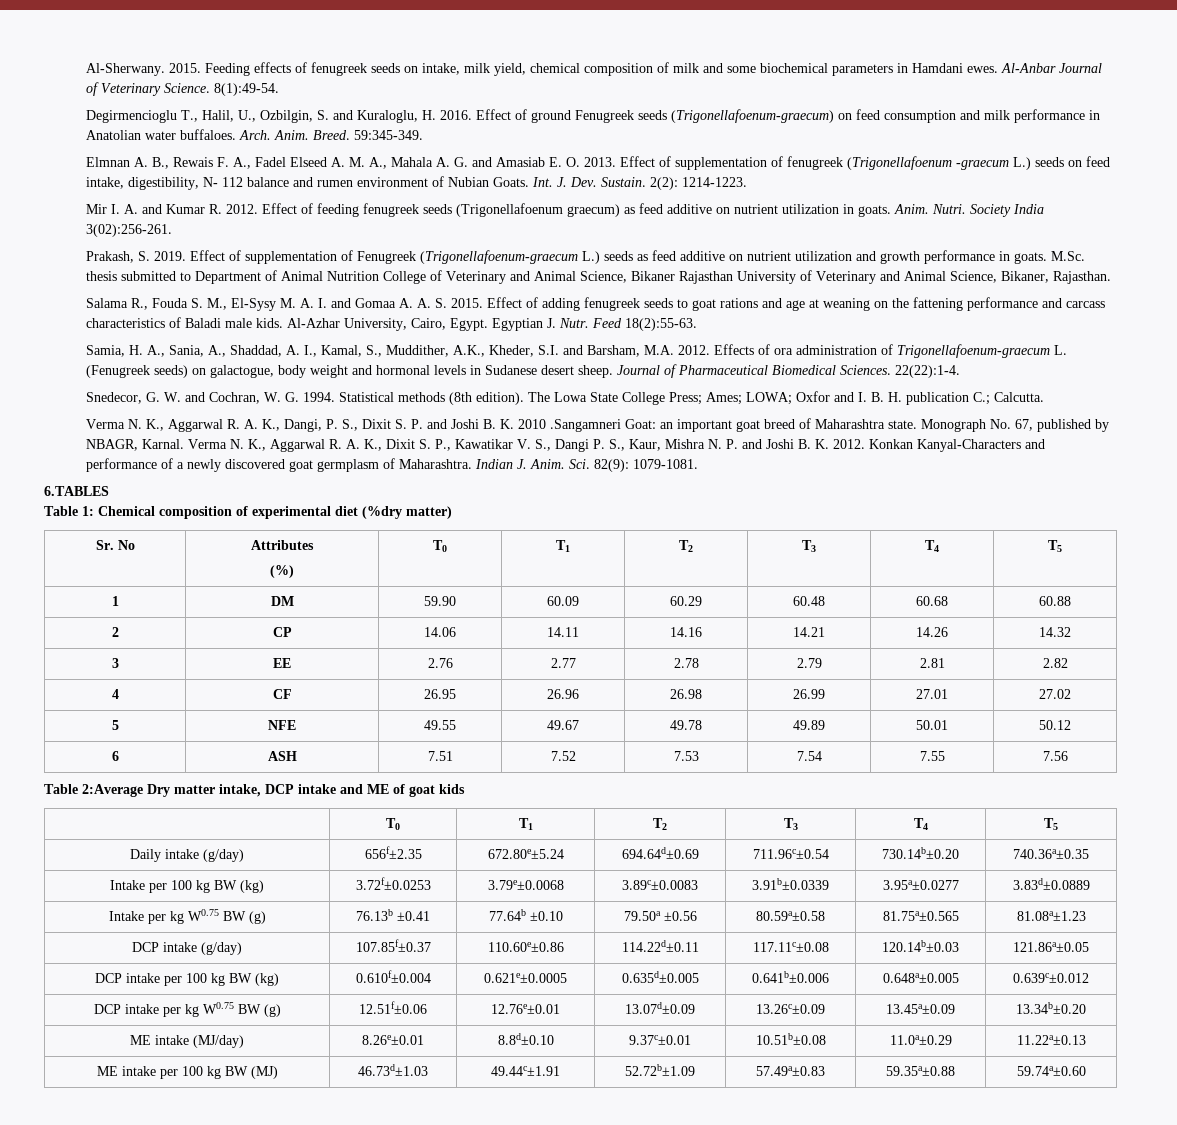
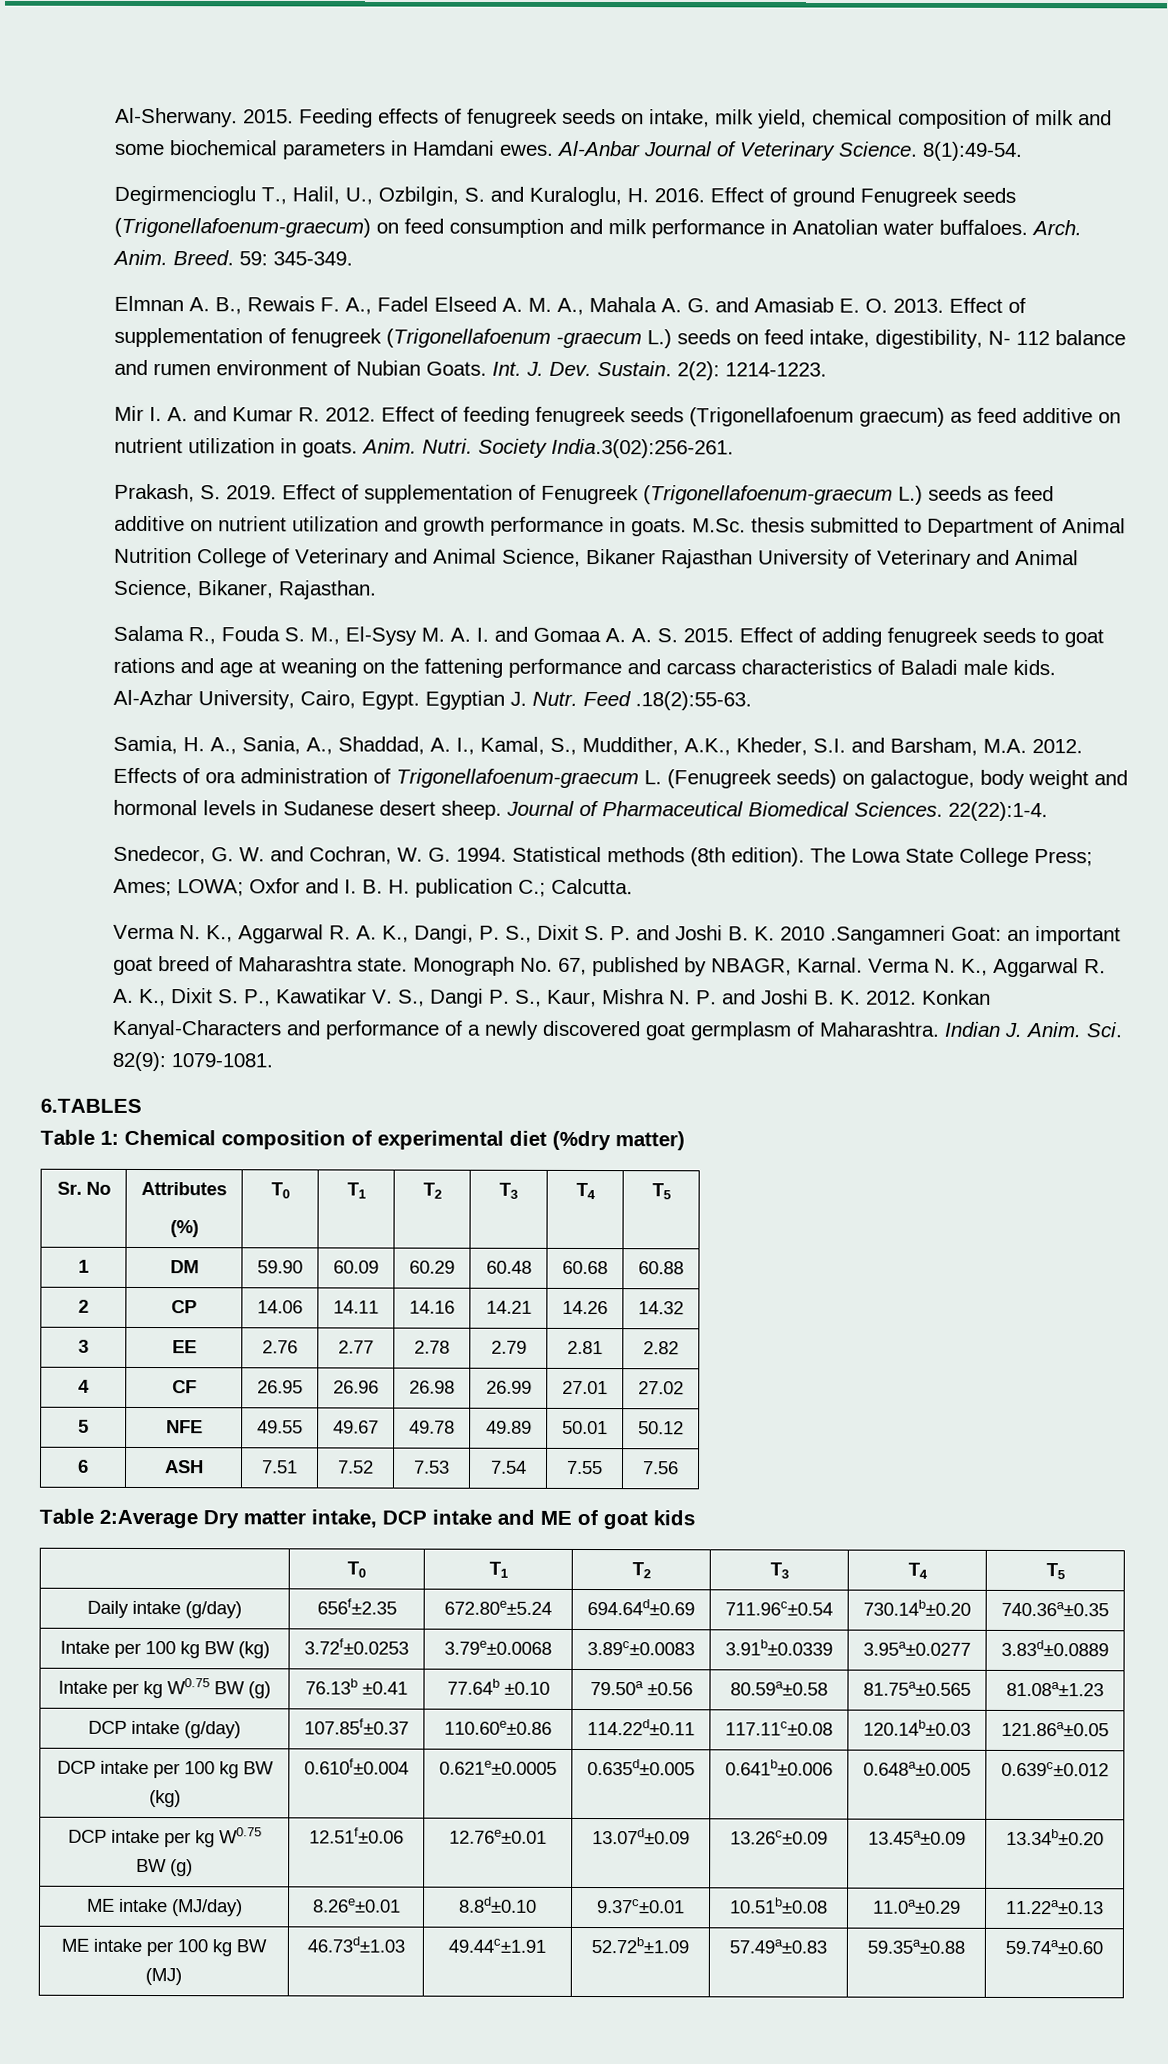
- 59:345-349.
+ 59: 345-349.
- Society India 3(02):256-261.
+ Society India.3(02):256-261.
- Feed 18(2):55-63.
+ Feed .18(2):55-63.

